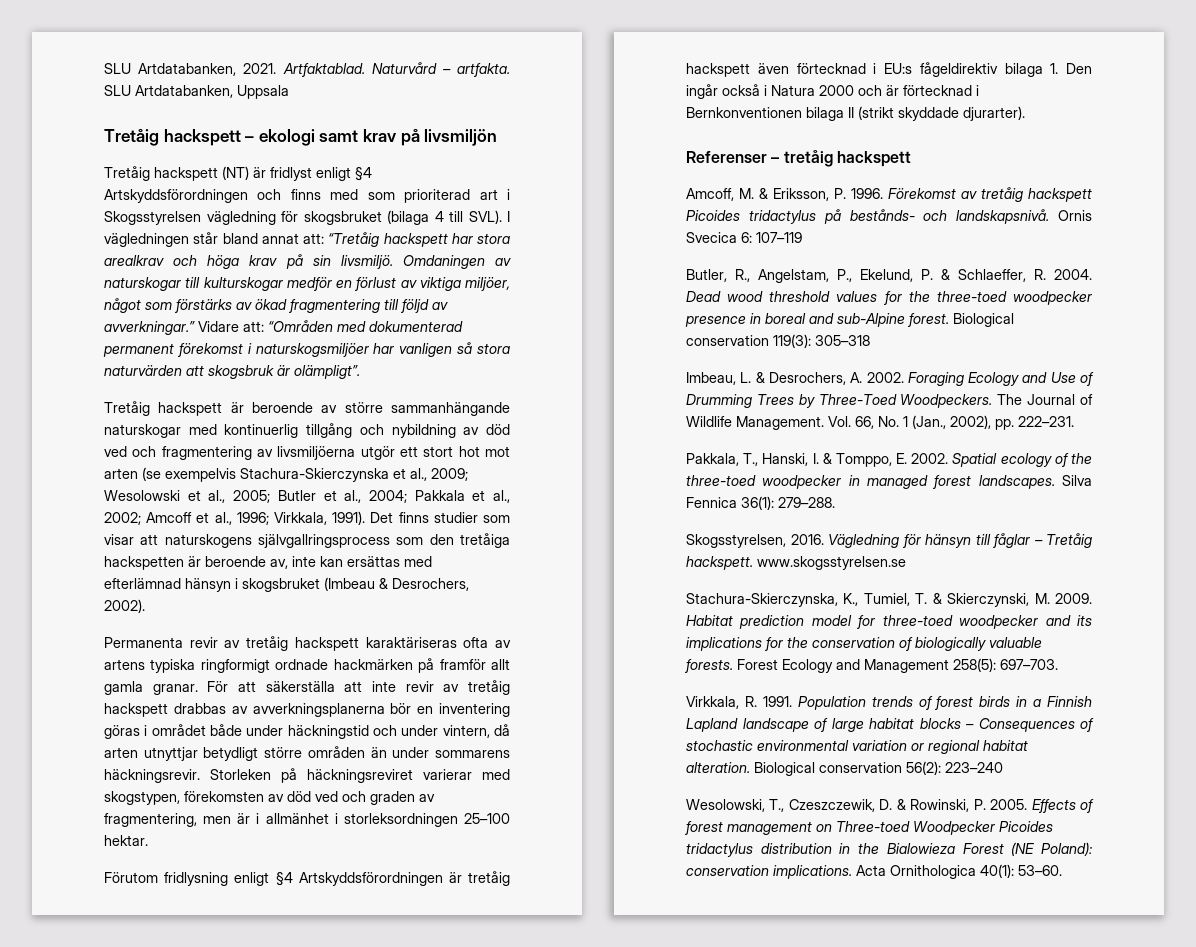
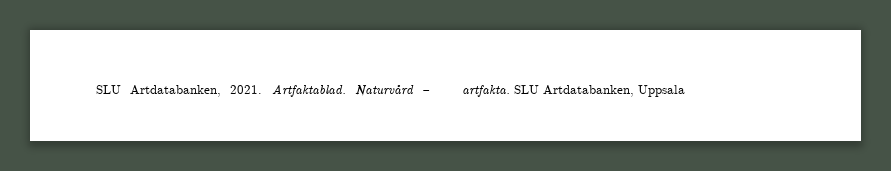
- Tretåig hackspett – ekologi samt krav på livsmiljön
- Tretåig hackspett (NT) är fridlyst enligt §4 Artskyddsförordningen och finns med som prioriterad art i Skogsstyrelsen vägledning för skogsbruket (bilaga 4 till SVL). I vägledningen står bland annat att: “Tretåig hackspett har stora arealkrav och höga krav på sin livsmiljö. Omdaningen av naturskogar till kulturskogar medför en förlust av viktiga miljöer, något som förstärks av ökad fragmentering till följd av avverkningar.” Vidare att: “Områden med dokumenterad permanent förekomst i naturskogsmiljöer har vanligen så stora naturvärden att skogsbruk är olämpligt”.
- Tretåig hackspett är beroende av större sammanhängande naturskogar med kontinuerlig tillgång och nybildning av död ved och fragmentering av livsmiljöerna utgör ett stort hot mot arten (se exempelvis Stachura-Skierczynska et al., 2009; Wesolowski et al., 2005; Butler et al., 2004; Pakkala et al., 2002; Amcoff et al., 1996; Virkkala, 1991). Det finns studier som visar att naturskogens självgallringsprocess som den tretåiga hackspetten är beroende av, inte kan ersättas med efterlämnad hänsyn i skogsbruket (Imbeau & Desrochers, 2002).
- Permanenta revir av tretåig hackspett karaktäriseras ofta av artens typiska ringformigt ordnade hackmärken på framför allt gamla granar. För att säkerställa att inte revir av tretåig hackspett drabbas av avverkningsplanerna bör en inventering göras i området både under häckningstid och under vintern, då arten utnyttjar betydligt större områden än under sommarens häckningsrevir. Storleken på häckningsreviret varierar med skogstypen, förekomsten av död ved och graden av fragmentering, men är i allmänhet i storleksordningen 25–100 hektar.
- Förutom fridlysning enligt §4 Artskyddsförordningen är tretåig hackspett även förtecknad i EU:s fågeldirektiv bilaga 1. Den ingår också i Natura 2000 och är förtecknad i Bernkonventionen bilaga II (strikt skyddade djurarter).
- Referenser – tretåig hackspett
- Amcoff, M. & Eriksson, P. 1996. Förekomst av tretåig hackspett Picoides tridactylus på bestånds- och landskapsnivå. Ornis Svecica 6: 107–119
- Butler, R., Angelstam, P., Ekelund, P. & Schlaeffer, R. 2004. Dead wood threshold values for the three-toed woodpecker presence in boreal and sub-Alpine forest. Biological conservation 119(3): 305–318
- Imbeau, L. & Desrochers, A. 2002. Foraging Ecology and Use of Drumming Trees by Three-Toed Woodpeckers. The Journal of Wildlife Management. Vol. 66, No. 1 (Jan., 2002), pp. 222–231.
- Pakkala, T., Hanski, I. & Tomppo, E. 2002. Spatial ecology of the three-toed woodpecker in managed forest landscapes. Silva Fennica 36(1): 279–288.
- Skogsstyrelsen, 2016. Vägledning för hänsyn till fåglar – Tretåig hackspett. www.skogsstyrelsen.se
- Stachura-Skierczynska, K., Tumiel, T. & Skierczynski, M. 2009. Habitat prediction model for three-toed woodpecker and its implications for the conservation of biologically valuable forests. Forest Ecology and Management 258(5): 697–703.
- Virkkala, R. 1991. Population trends of forest birds in a Finnish Lapland landscape of large habitat blocks – Consequences of stochastic environmental variation or regional habitat alteration. Biological conservation 56(2): 223–240
- Wesolowski, T., Czeszczewik, D. & Rowinski, P. 2005. Effects of forest management on Three-toed Woodpecker Picoides tridactylus distribution in the Bialowieza Forest (NE Poland): conservation implications. Acta Ornithologica 40(1): 53–60.

